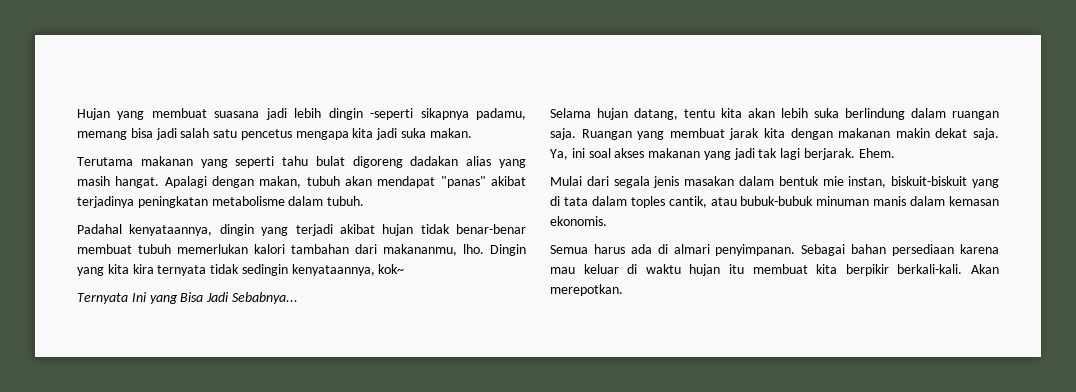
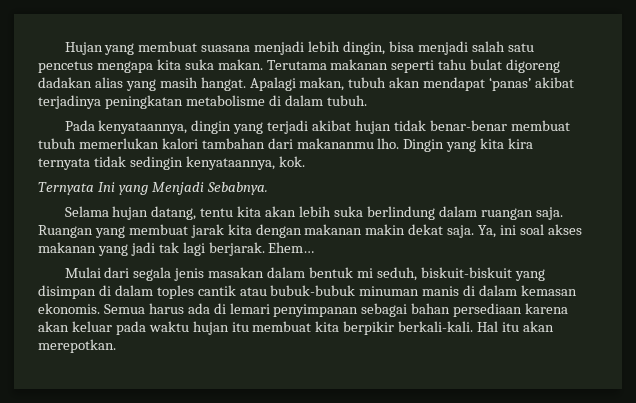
- Hujan yang membuat suasana jadi lebih dingin -seperti sikapnya padamu, memang bisa jadi salah satu pencetus mengapa kita jadi suka makan.
- Terutama makanan yang seperti tahu bulat digoreng dadakan alias yang masih hangat.
+ Hujan yang membuat suasana menjadi lebih dingin, bisa menjadi salah satu pencetus mengapa kita suka makan. Terutama makanan seperti tahu bulat digoreng dadakan alias yang masih hangat.
- Apalagi dengan makan, tubuh akan mendapat "panas" akibat terjadinya peningkatan metabolisme dalam tubuh.
+ Apalagi makan, tubuh akan mendapat ‘panas’ akibat terjadinya peningkatan metabolisme di dalam tubuh.
- Padahal kenyataannya, dingin yang terjadi akibat hujan tidak benar-benar membuat tubuh memerlukan kalori tambahan dari makananmu, lho.
+ Pada kenyataannya, dingin yang terjadi akibat hujan tidak benar-benar membuat tubuh memerlukan kalori tambahan dari makananmu lho.
- Dingin yang kita kira ternyata tidak sedingin kenyataannya, kok~
+ Dingin yang kita kira ternyata tidak sedingin kenyataannya, kok.
- Ternyata Ini yang Bisa Jadi Sebabnya...
+ Ternyata Ini yang Menjadi Sebabnya.
- Ehem.
+ Ehem…
- Mulai dari segala jenis masakan dalam bentuk mie instan, biskuit-biskuit yang di tata dalam toples cantik, atau bubuk-bubuk minuman manis dalam kemasan ekonomis.
- Semua harus ada di almari penyimpanan. Sebagai bahan persediaan karena mau keluar di waktu hujan itu membuat kita berpikir berkali-kali.
+ Mulai dari segala jenis masakan dalam bentuk mi seduh, biskuit-biskuit yang disimpan di dalam toples cantik atau bubuk-bubuk minuman manis di dalam kemasan ekonomis. Semua harus ada di lemari penyimpanan sebagai bahan persediaan karena akan keluar pada waktu hujan itu membuat kita berpikir berkali-kali.
- Akan merepotkan.
+ Hal itu akan merepotkan.

